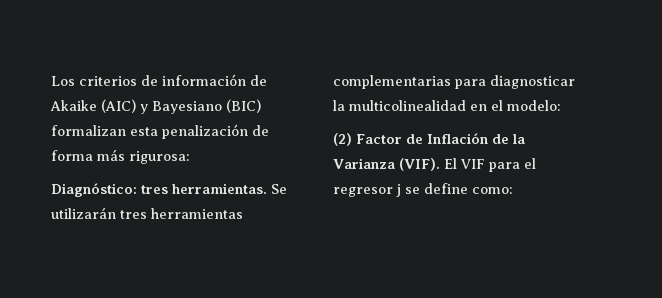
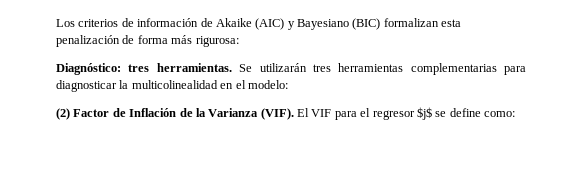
- El VIF para el regresor j se define como:
+ El VIF para el regresor $j$ se define como:

